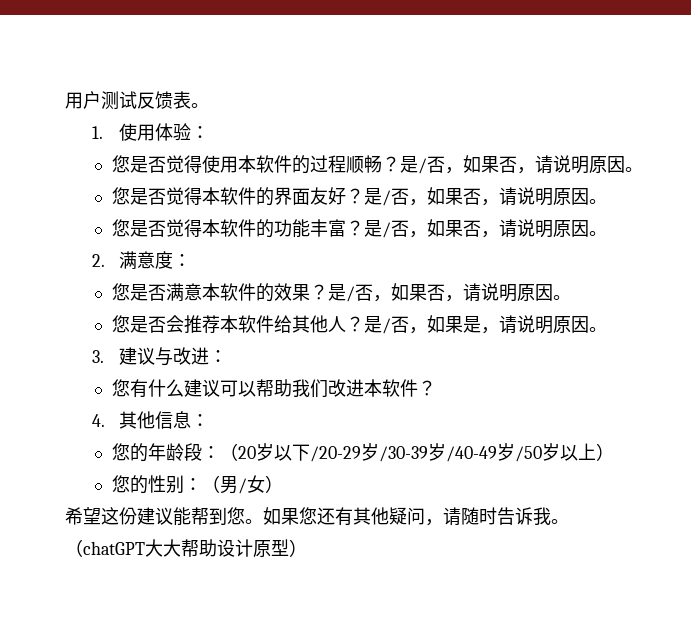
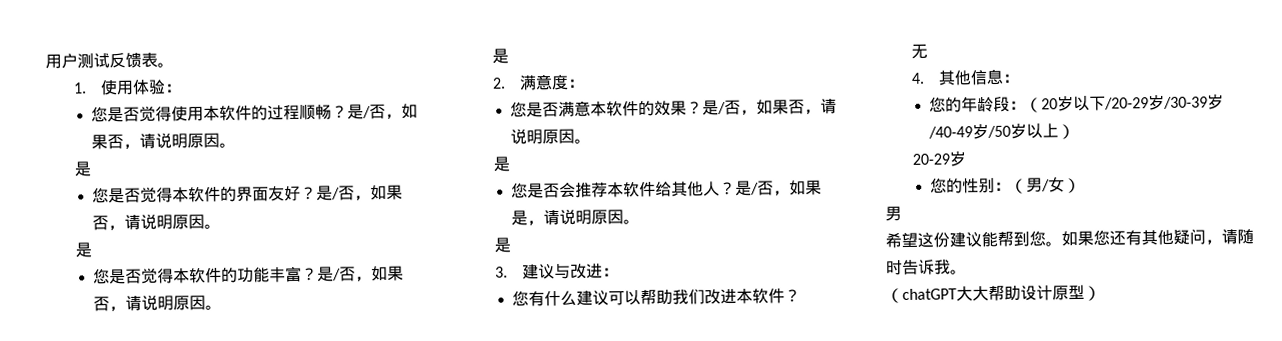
  您是否觉得使用本软件的过程顺畅？是/否，如果否，请说明原因。
+ 是
  您是否觉得本软件的界面友好？是/否，如果否，请说明原因。
+ 是
  您是否觉得本软件的功能丰富？是/否，如果否，请说明原因。
+ 是
  您是否满意本软件的效果？是/否，如果否，请说明原因。
+ 是
  是/否，如果是，请说明原因。
+ 是
+ 无
+ 20-29岁
  您的性别：（男/女）
+ 男

